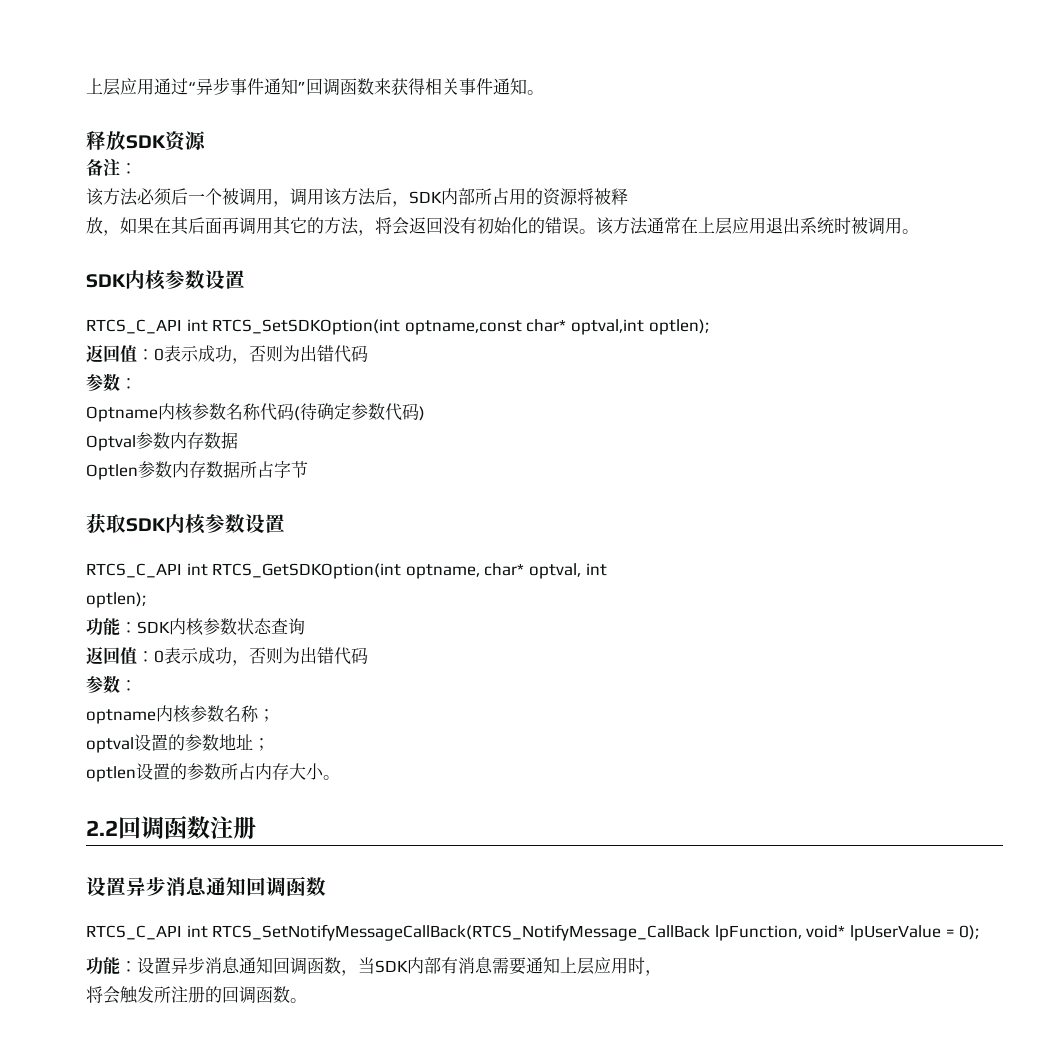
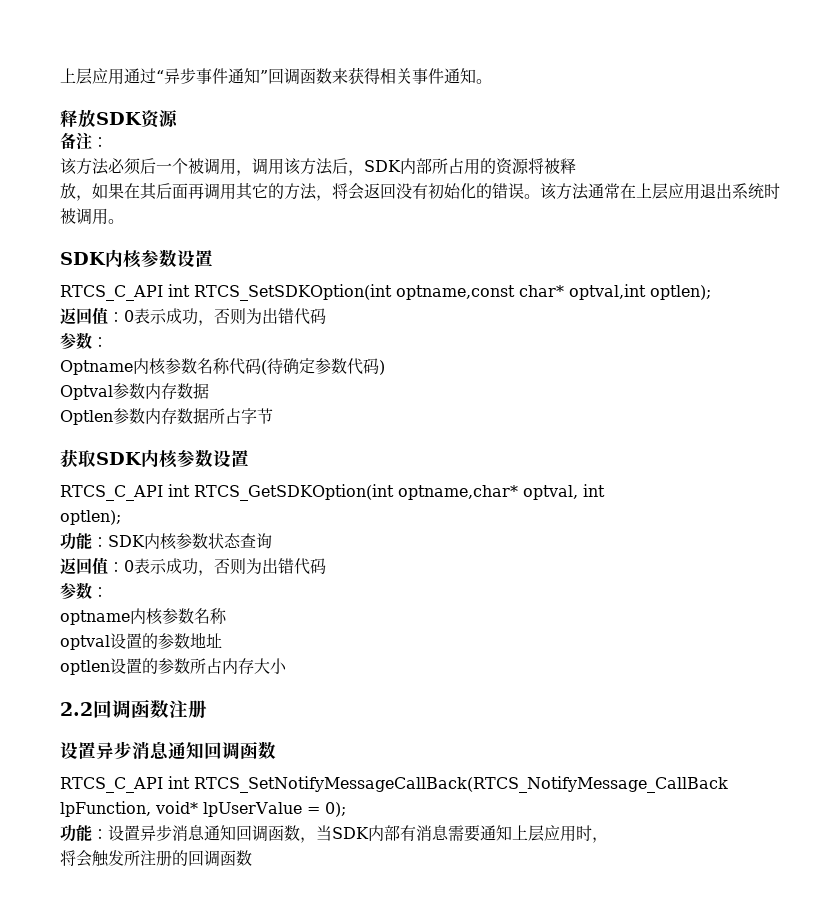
- RTCS_C_API int RTCS_GetSDKOption(int optname, char* optval, int
+ RTCS_C_API int RTCS_GetSDKOption(int optname,char* optval, int
- optname内核参数名称；
+ optname内核参数名称
- optval设置的参数地址；
+ optval设置的参数地址
- optlen设置的参数所占内存大小。
+ optlen设置的参数所占内存大小
- 将会触发所注册的回调函数。
+ 将会触发所注册的回调函数

